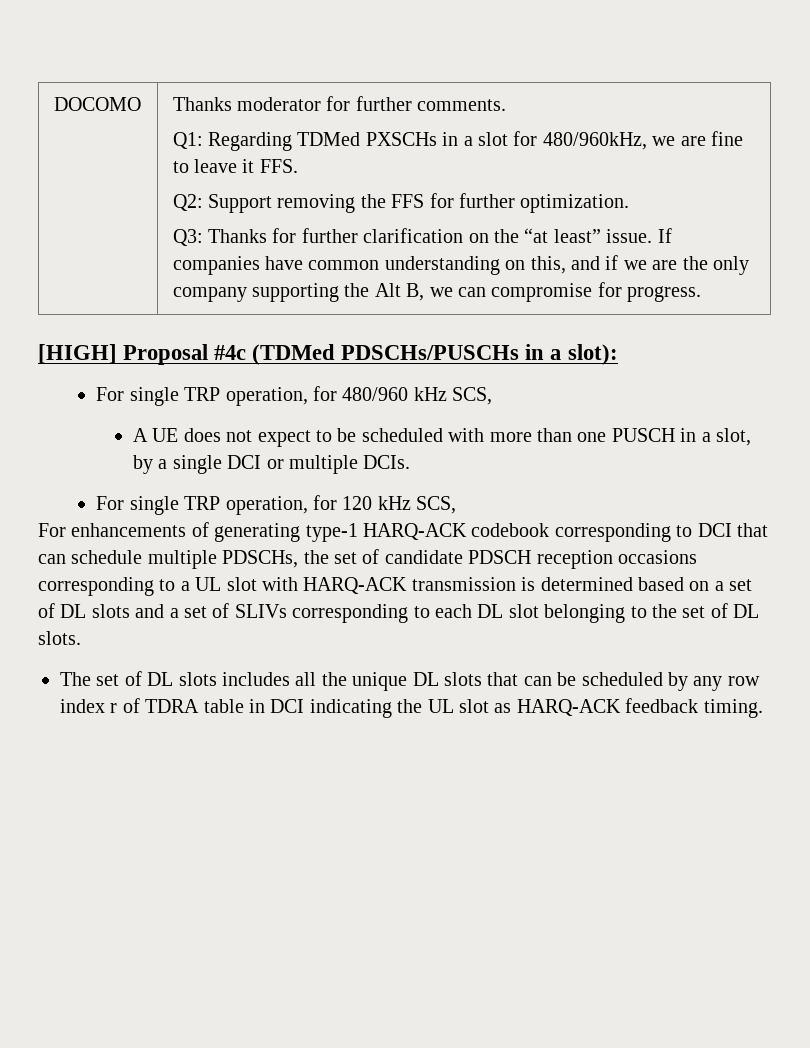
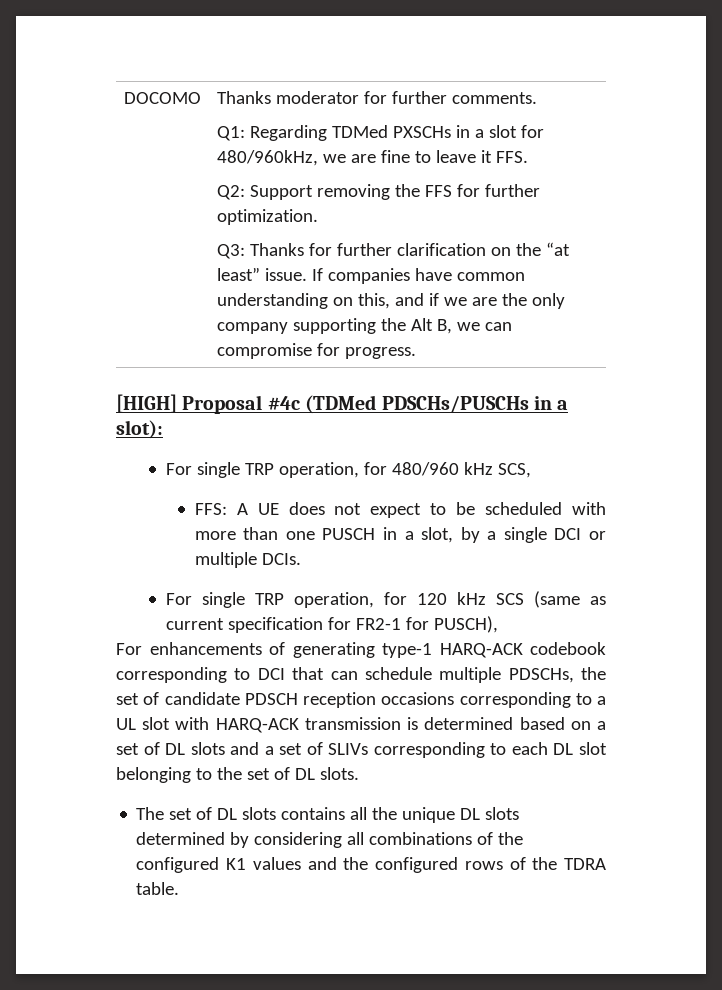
- A UE does not expect to be scheduled with more than one PUSCH in a slot, by a single DCI or multiple DCIs.
+ FFS: A UE does not expect to be scheduled with more than one PUSCH in a slot, by a single DCI or multiple DCIs.
- For single TRP operation, for 120 kHz SCS,
+ For single TRP operation, for 120 kHz SCS (same as current specification for FR2-1 for PUSCH),
- The set of DL slots includes all the unique DL slots that can be scheduled by any row index r of TDRA table in DCI indicating the UL slot as HARQ-ACK feedback timing.
+ The set of DL slots contains all the unique DL slots determined by considering all combinations of the configured K1 values and the configured rows of the TDRA table.

